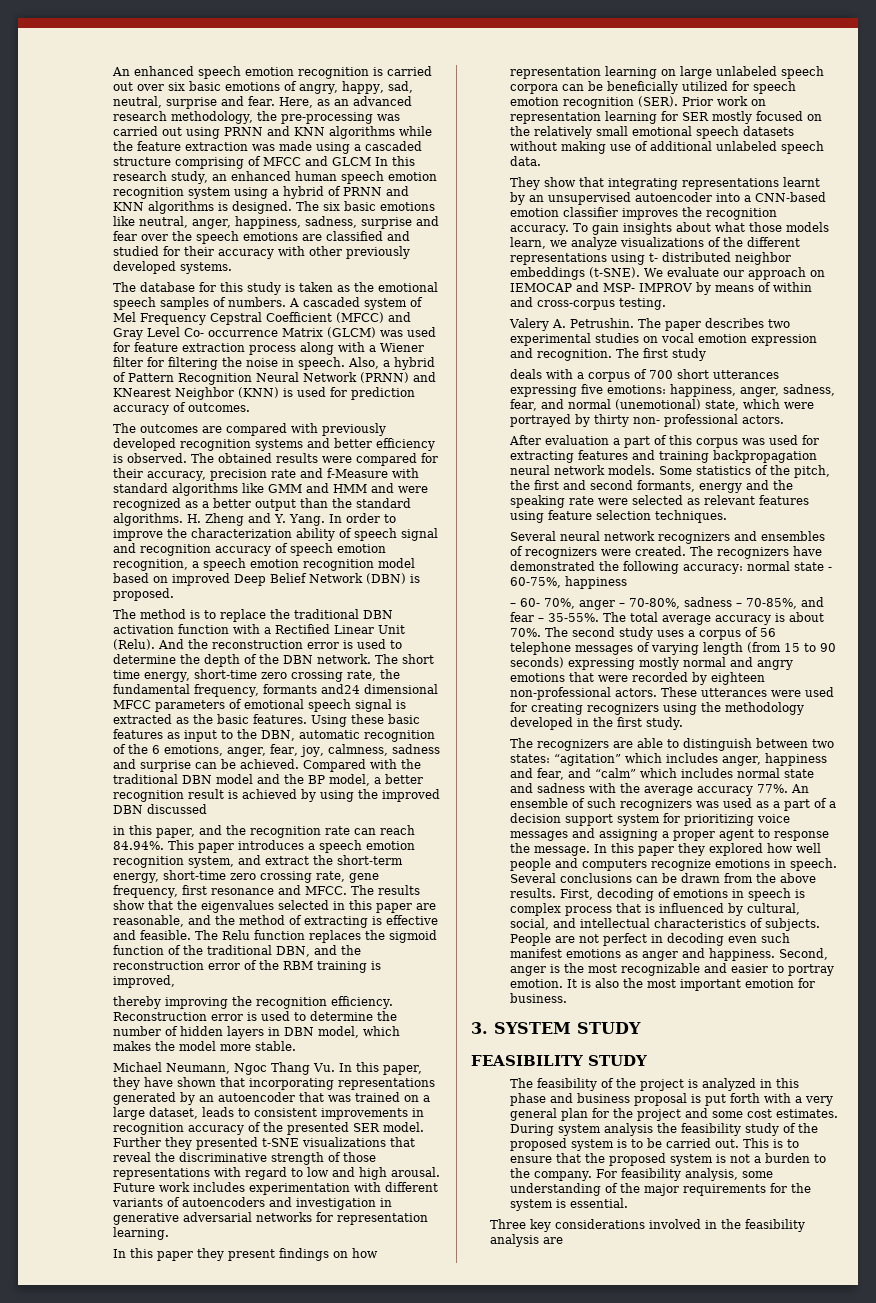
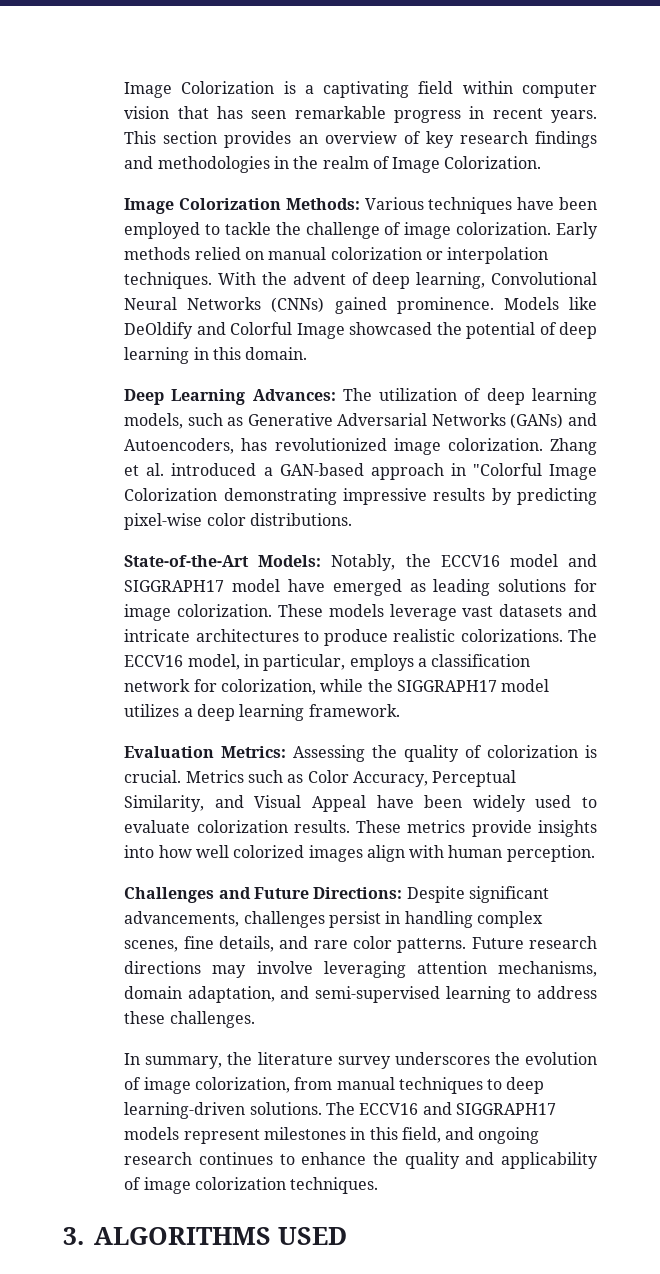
- An enhanced speech emotion recognition is carried out over six basic emotions of angry, happy, sad, neutral, surprise and fear. Here, as an advanced research methodology, the pre-processing was carried out using PRNN and KNN algorithms while the feature extraction was made using a cascaded structure comprising of MFCC and GLCM In this research study, an enhanced human speech emotion recognition system using a hybrid of PRNN and KNN algorithms is designed. The six basic emotions like neutral, anger, happiness, sadness, surprise and fear over the speech emotions are classified and studied for their accuracy with other previously developed systems.
- The database for this study is taken as the emotional speech samples of numbers. A cascaded system of Mel Frequency Cepstral Coefficient (MFCC) and Gray Level Co- occurrence Matrix (GLCM) was used for feature extraction process along with a Wiener filter for filtering the noise in speech. Also, a hybrid of Pattern Recognition Neural Network (PRNN) and KNearest Neighbor (KNN) is used for prediction accuracy of outcomes.
- The outcomes are compared with previously developed recognition systems and better efficiency is observed. The obtained results were compared for their accuracy, precision rate and f-Measure with standard algorithms like GMM and HMM and were recognized as a better output than the standard algorithms. H. Zheng and Y. Yang. In order to improve the characterization ability of speech signal and recognition accuracy of speech emotion recognition, a speech emotion recognition model based on improved Deep Belief Network (DBN) is proposed.
- The method is to replace the traditional DBN activation function with a Rectified Linear Unit (Relu). And the reconstruction error is used to determine the depth of the DBN network. The short time energy, short-time zero crossing rate, the fundamental frequency, formants and24 dimensional MFCC parameters of emotional speech signal is extracted as the basic features. Using these basic features as input to the DBN, automatic recognition of the 6 emotions, anger, fear, joy, calmness, sadness and surprise can be achieved. Compared with the traditional DBN model and the BP model, a better recognition result is achieved by using the improved DBN discussed
- in this paper, and the recognition rate can reach 84.94%. This paper introduces a speech emotion recognition system, and extract the short-term energy, short-time zero crossing rate, gene frequency, first resonance and MFCC. The results show that the eigenvalues selected in this paper are reasonable, and the method of extracting is effective and feasible. The Relu function replaces the sigmoid function of the traditional DBN, and the reconstruction error of the RBM training is improved,
- thereby improving the recognition efficiency. Reconstruction error is used to determine the number of hidden layers in DBN model, which makes the model more stable.
- Michael Neumann, Ngoc Thang Vu. In this paper, they have shown that incorporating representations generated by an autoencoder that was trained on a large dataset, leads to consistent improvements in recognition accuracy of the presented SER model. Further they presented t-SNE visualizations that reveal the discriminative strength of those representations with regard to low and high arousal. Future work includes experimentation with different variants of autoencoders and investigation in generative adversarial networks for representation learning.
- In this paper they present findings on how representation learning on large unlabeled speech corpora can be beneficially utilized for speech emotion recognition (SER). Prior work on representation learning for SER mostly focused on the relatively small emotional speech datasets without making use of additional unlabeled speech data.
- They show that integrating representations learnt by an unsupervised autoencoder into a CNN-based emotion classifier improves the recognition accuracy. To gain insights about what those models learn, we analyze visualizations of the different representations using t- distributed neighbor embeddings (t-SNE). We evaluate our approach on IEMOCAP and MSP- IMPROV by means of within and cross-corpus testing.
- Valery A. Petrushin. The paper describes two experimental studies on vocal emotion expression and recognition. The first study
- deals with a corpus of 700 short utterances expressing five emotions: happiness, anger, sadness, fear, and normal (unemotional) state, which were portrayed by thirty non- professional actors.
- After evaluation a part of this corpus was used for extracting features and training backpropagation neural network models. Some statistics of the pitch, the first and second formants, energy and the speaking rate were selected as relevant features using feature selection techniques.
- Several neural network recognizers and ensembles of recognizers were created. The recognizers have demonstrated the following accuracy: normal state - 60-75%, happiness
- – 60- 70%, anger – 70-80%, sadness – 70-85%, and fear – 35-55%. The total average accuracy is about 70%. The second study uses a corpus of 56 telephone messages of varying length (from 15 to 90 seconds) expressing mostly normal and angry emotions that were recorded by eighteen non-professional actors. These utterances were used for creating recognizers using the methodology developed in the first study.
- The recognizers are able to distinguish between two states: “agitation” which includes anger, happiness and fear, and “calm” which includes normal state and sadness with the average accuracy 77%. An ensemble of such recognizers was used as a part of a decision support system for prioritizing voice messages and assigning a proper agent to response the message. In this paper they explored how well people and computers recognize emotions in speech. Several conclusions can be drawn from the above results. First, decoding of emotions in speech is complex process that is influenced by cultural, social, and intellectual characteristics of subjects. People are not perfect in decoding even such manifest emotions as anger and happiness. Second, anger is the most recognizable and easier to portray emotion. It is also the most important emotion for business.
- 3. SYSTEM STUDY
- FEASIBILITY STUDY
- The feasibility of the project is analyzed in this phase and business proposal is put forth with a very general plan for the project and some cost estimates. During system analysis the feasibility study of the proposed system is to be carried out. This is to ensure that the proposed system is not a burden to the company. For feasibility analysis, some understanding of the major requirements for the system is essential.
- Three key considerations involved in the feasibility analysis are
+ Image Colorization is a captivating field within computer vision that has seen remarkable progress in recent years. This section provides an overview of key research findings and methodologies in the realm of Image Colorization.
+ Image Colorization Methods: Various techniques have been employed to tackle the challenge of image colorization. Early methods relied on manual colorization or interpolation techniques. With the advent of deep learning, Convolutional Neural Networks (CNNs) gained prominence. Models like DeOldify and Colorful Image showcased the potential of deep learning in this domain.
+ Deep Learning Advances: The utilization of deep learning models, such as Generative Adversarial Networks (GANs) and Autoencoders, has revolutionized image colorization. Zhang et al. introduced a GAN-based approach in "Colorful Image Colorization demonstrating impressive results by predicting pixel-wise color distributions.
+ State-of-the-Art Models: Notably, the ECCV16 model and SIGGRAPH17 model have emerged as leading solutions for image colorization. These models leverage vast datasets and intricate architectures to produce realistic colorizations. The ECCV16 model, in particular, employs a classification network for colorization, while the SIGGRAPH17 model utilizes a deep learning framework.
+ Evaluation Metrics: Assessing the quality of colorization is crucial. Metrics such as Color Accuracy, Perceptual Similarity, and Visual Appeal have been widely used to evaluate colorization results. These metrics provide insights into how well colorized images align with human perception.
+ Challenges and Future Directions: Despite significant advancements, challenges persist in handling complex scenes, fine details, and rare color patterns. Future research directions may involve leveraging attention mechanisms, domain adaptation, and semi-supervised learning to address these challenges.
+ In summary, the literature survey underscores the evolution of image colorization, from manual techniques to deep learning-driven solutions. The ECCV16 and SIGGRAPH17 models represent milestones in this field, and ongoing research continues to enhance the quality and applicability of image colorization techniques.
+ 3. ALGORITHMS USED

